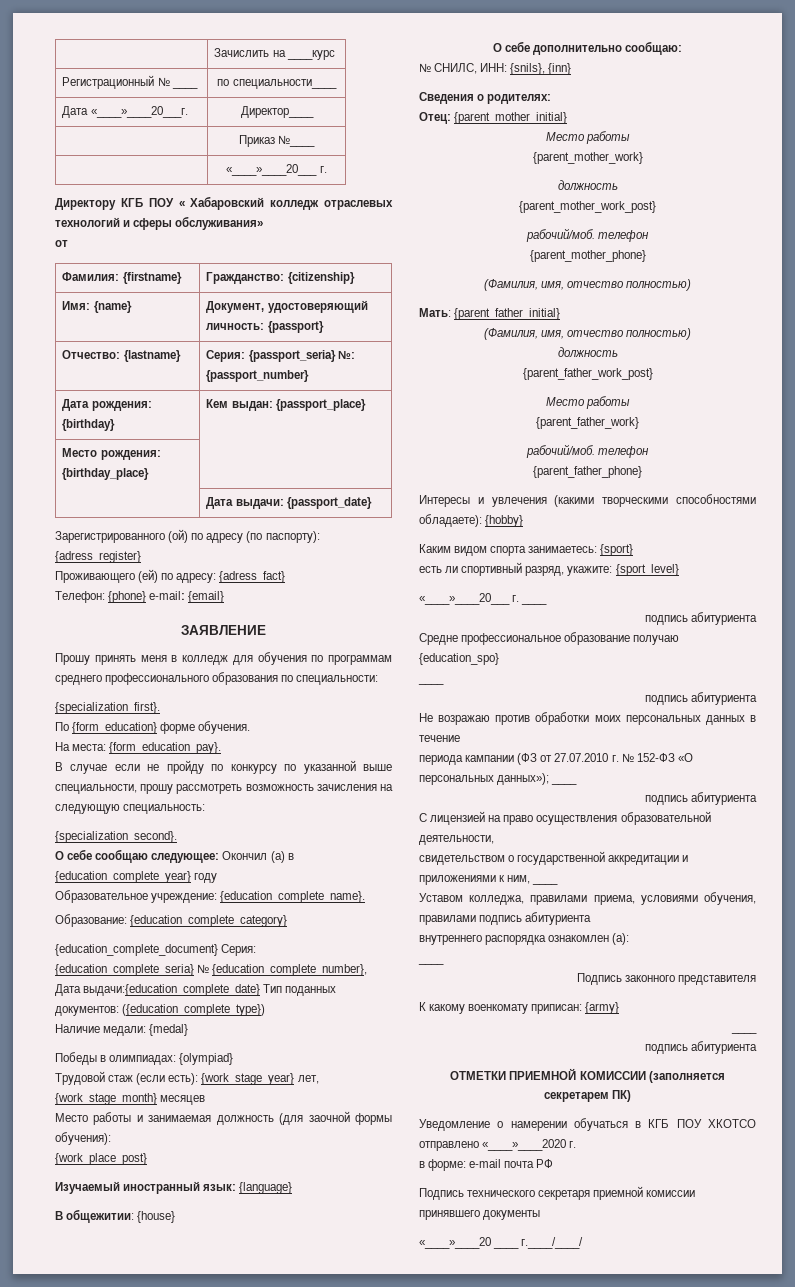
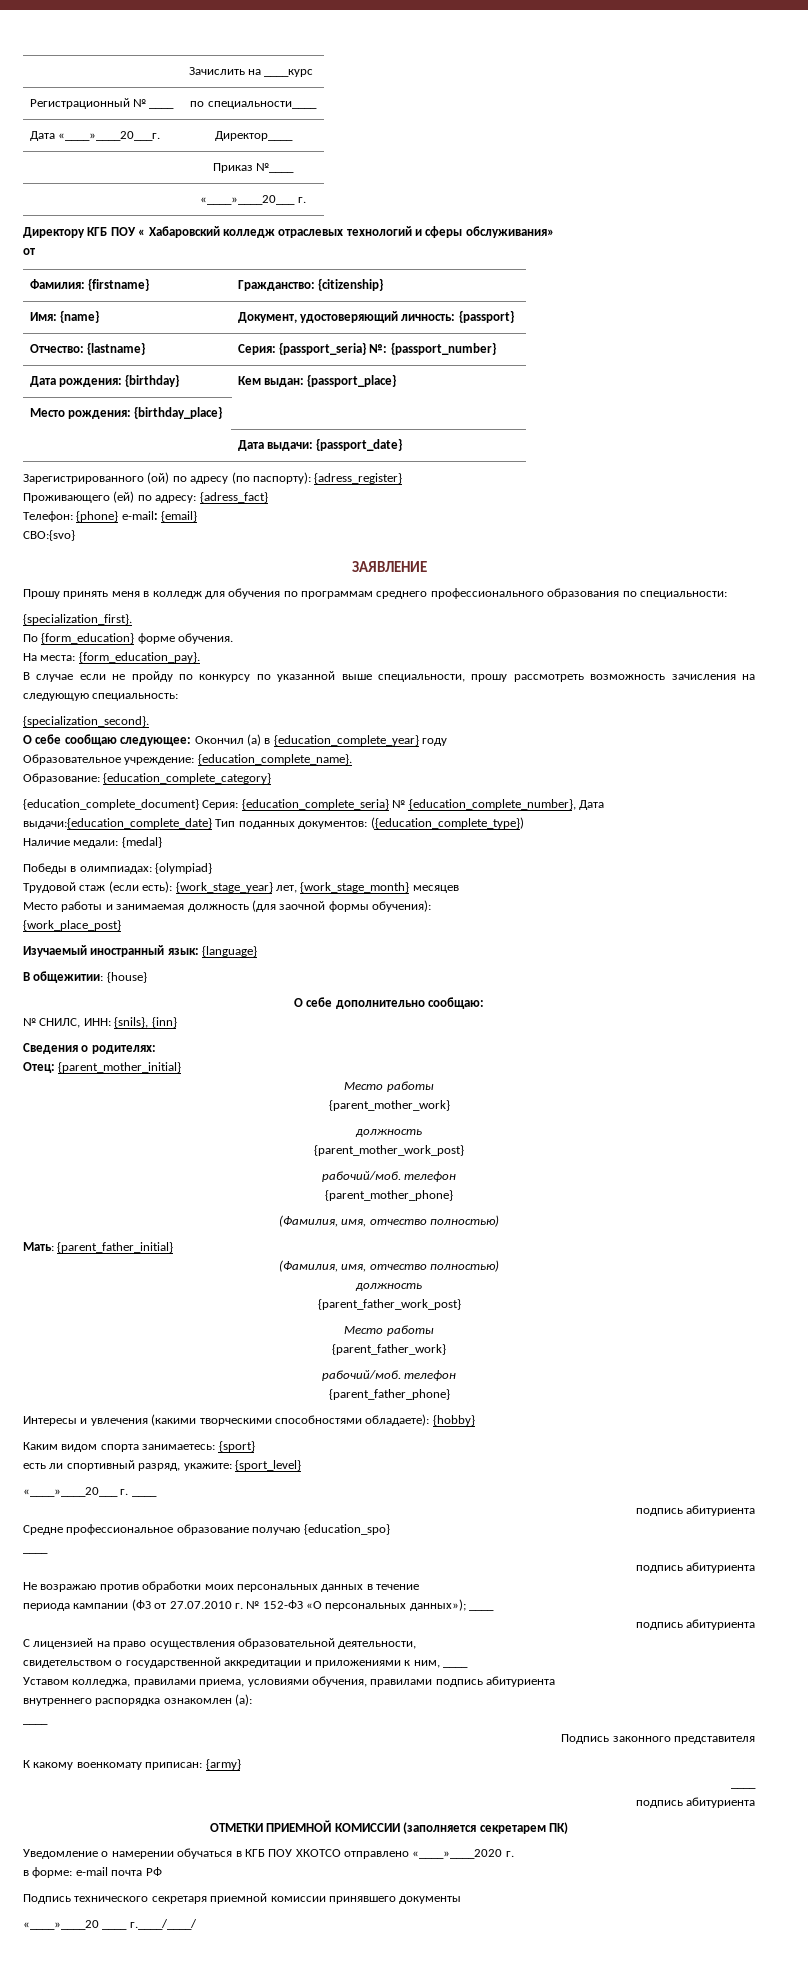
+ СВО:{svo}

